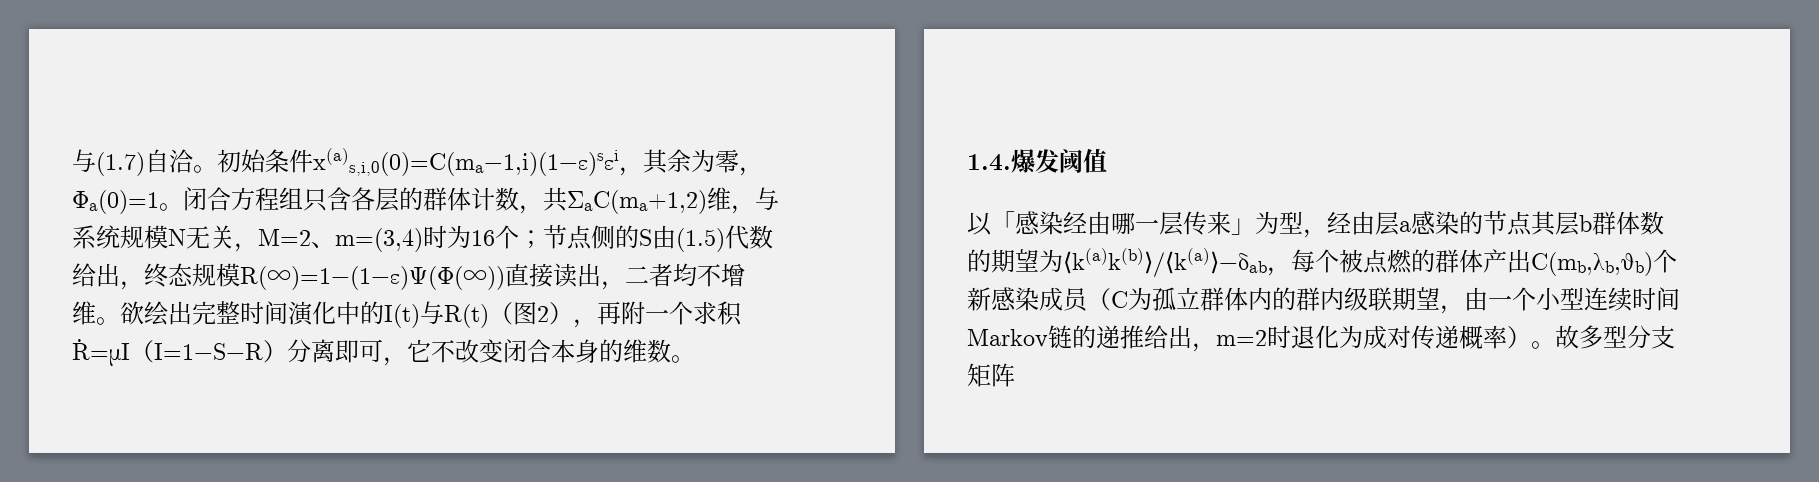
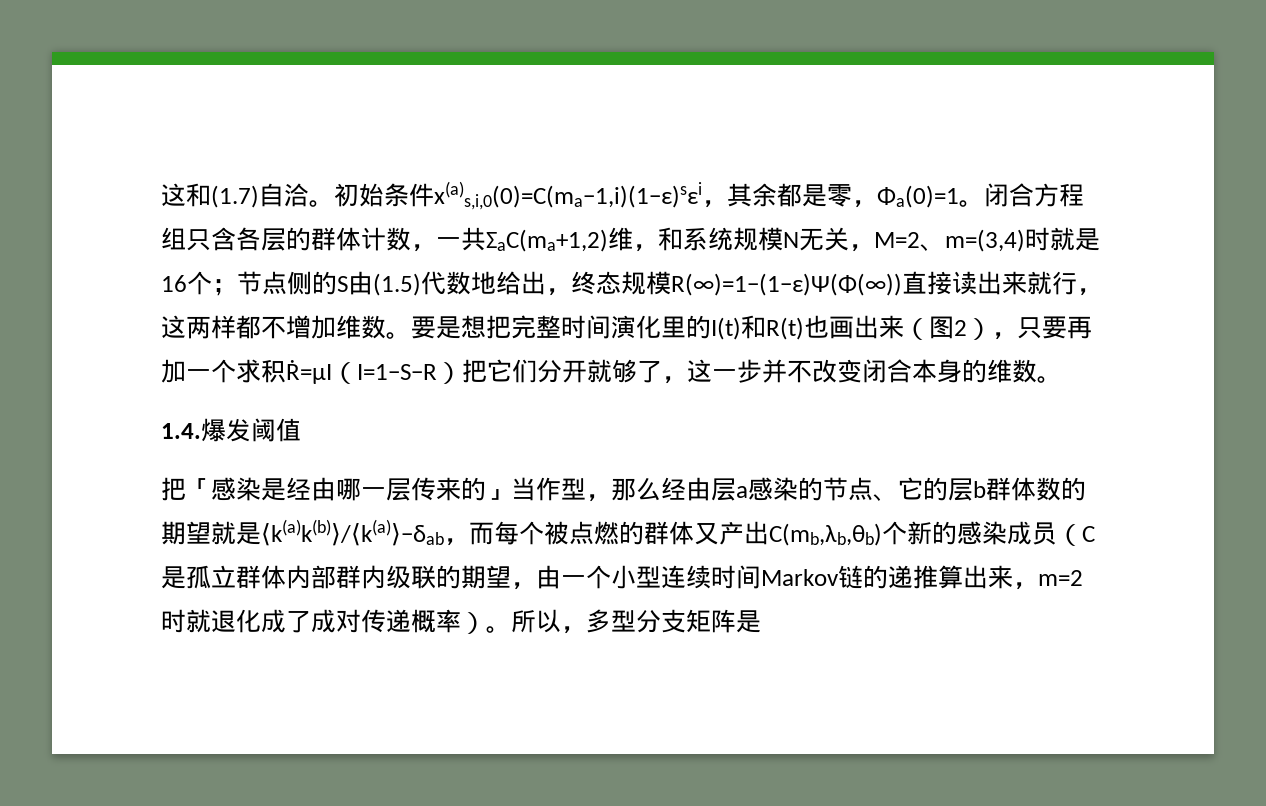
- 与(1.7)自洽。
+ 这和(1.7)自洽。
- 初始条件x(a)s,i,0(0)=C(ma−1,i)(1−ε)sεi，其余为零，Φa(0)=1。
+ 初始条件x(a)s,i,0(0)=C(ma−1,i)(1−ε)sεi，其余都是零，Φa(0)=1。
- 闭合方程组只含各层的群体计数，共ΣaC(ma+1,2)维，与系统规模N无关，M=2、m=(3,4)时为16个；节点侧的S由(1.5)代数给出，终态规模R(∞)=1−(1−ε)Ψ(Φ(∞))直接读出，二者均不增维。欲绘出完整时间演化中的I(t)与R(t)（图2），再附一个求积Ṙ=μI（I=1−S−R）分离即可，它不改变闭合本身的维数。
+ 闭合方程组只含各层的群体计数，一共ΣaC(ma+1,2)维，和系统规模N无关，M=2、m=(3,4)时就是16个；节点侧的S由(1.5)代数地给出，终态规模R(∞)=1−(1−ε)Ψ(Φ(∞))直接读出来就行，这两样都不增加维数。要是想把完整时间演化里的I(t)和R(t)也画出来（图2），只要再加一个求积Ṙ=μI（I=1−S−R）把它们分开就够了，这一步并不改变闭合本身的维数。
- 以「感染经由哪一层传来」为型，经由层a感染的节点其层b群体数的期望为⟨k(a)k(b)⟩/⟨k(a)⟩−δab，每个被点燃的群体产出C(mb,λb,θb)个新感染成员（C为孤立群体内的群内级联期望，由一个小型连续时间Markov链的递推给出，m=2时退化为成对传递概率）。
+ 把「感染是经由哪一层传来的」当作型，那么经由层a感染的节点、它的层b群体数的期望就是⟨k(a)k(b)⟩/⟨k(a)⟩−δab，而每个被点燃的群体又产出C(mb,λb,θb)个新的感染成员（C是孤立群体内部群内级联的期望，由一个小型连续时间Markov链的递推算出来，m=2时就退化成了成对传递概率）。
- 故多型分支矩阵
+ 所以，多型分支矩阵是

